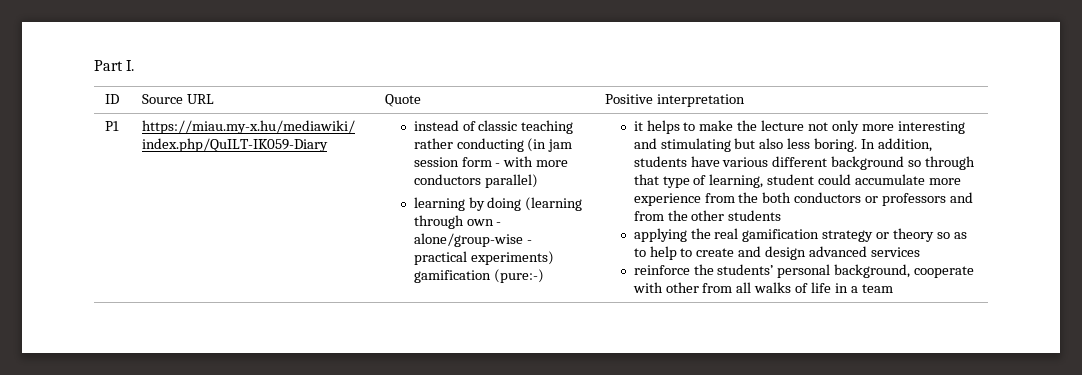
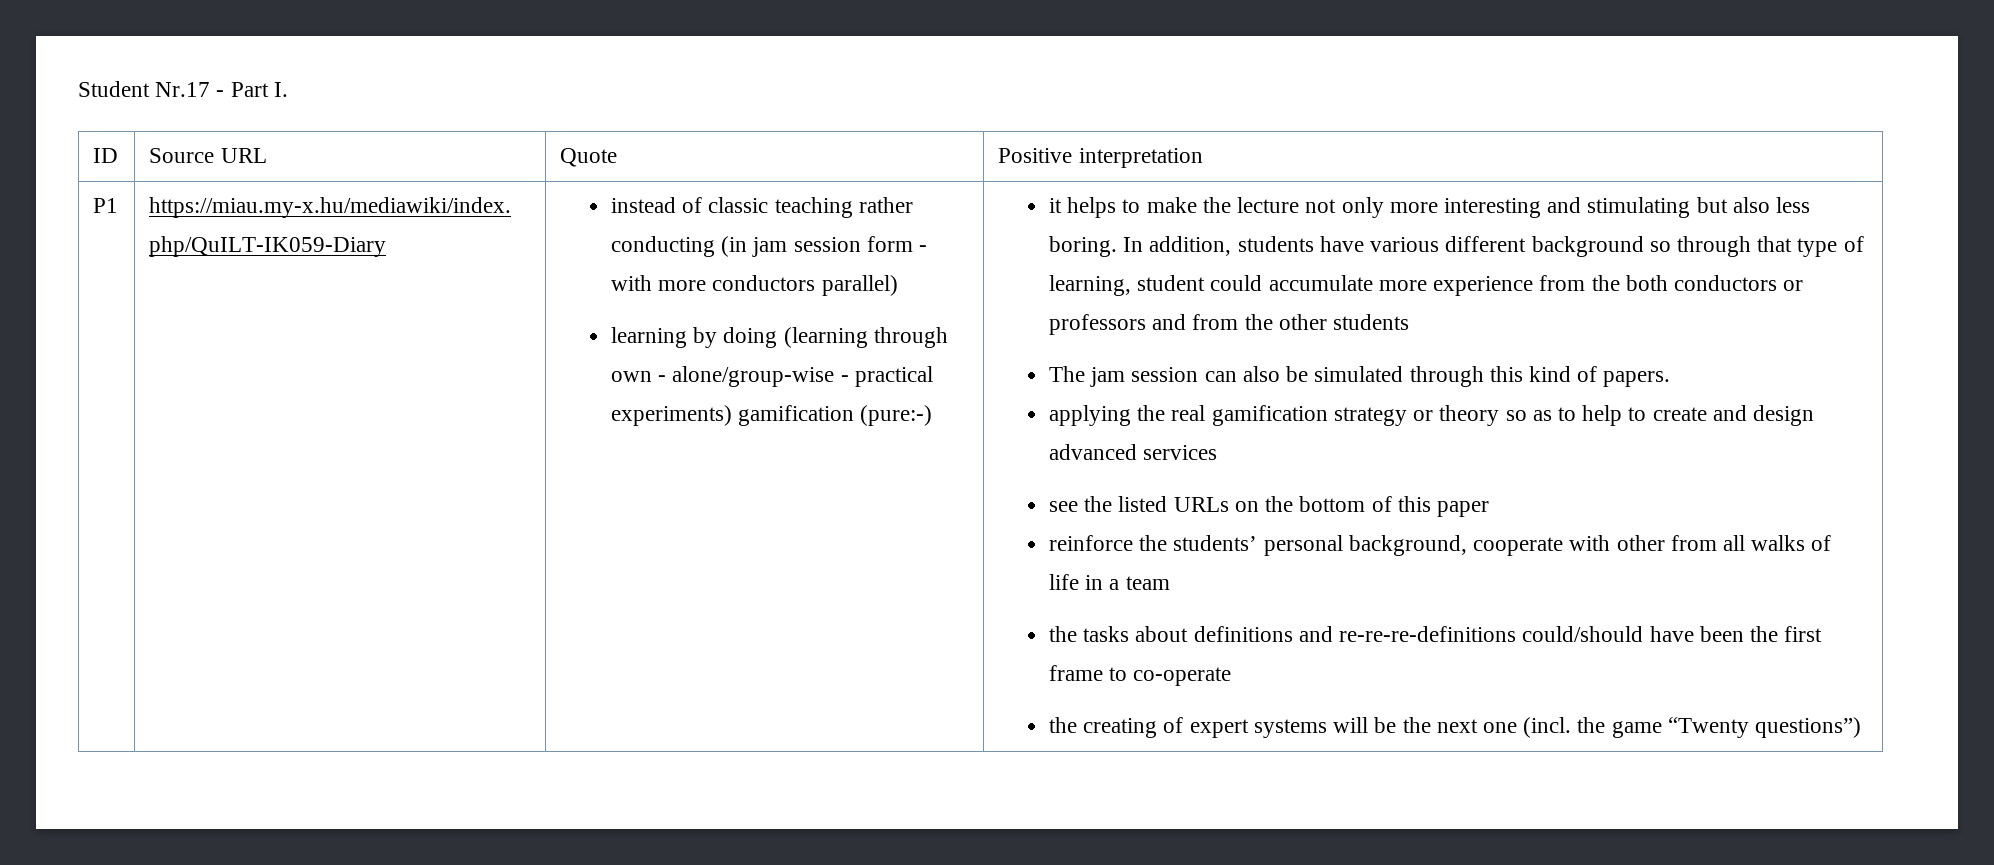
- Part I.
+ Student Nr.17 - Part I.
+ The jam session can also be simulated through this kind of papers.
+ see the listed URLs on the bottom of this paper
+ the tasks about definitions and re-re-re-definitions could/should have been the first frame to co-operate
+ the creating of expert systems will be the next one (incl. the game “Twenty questions”)

